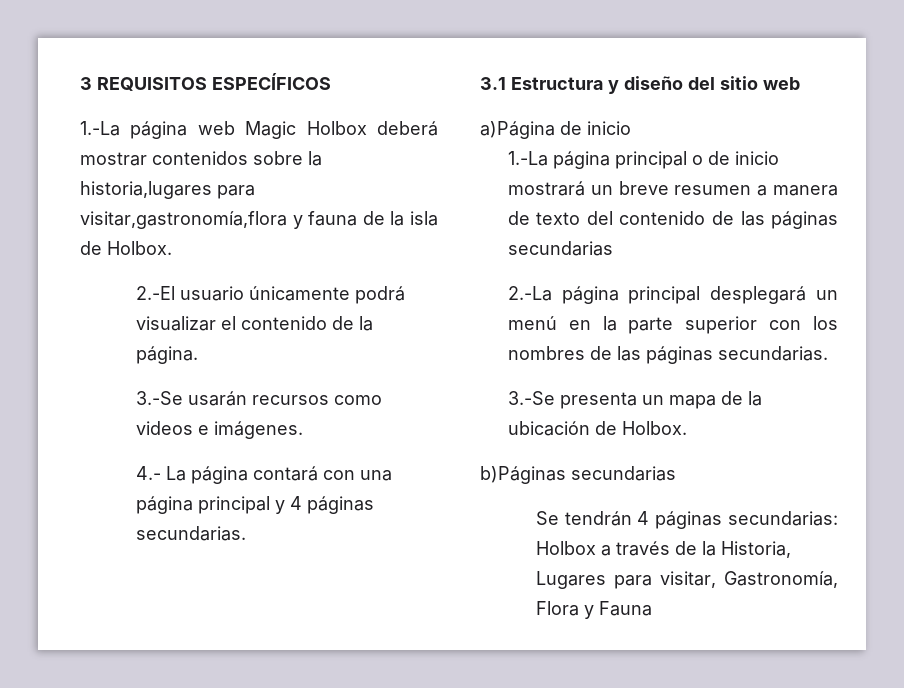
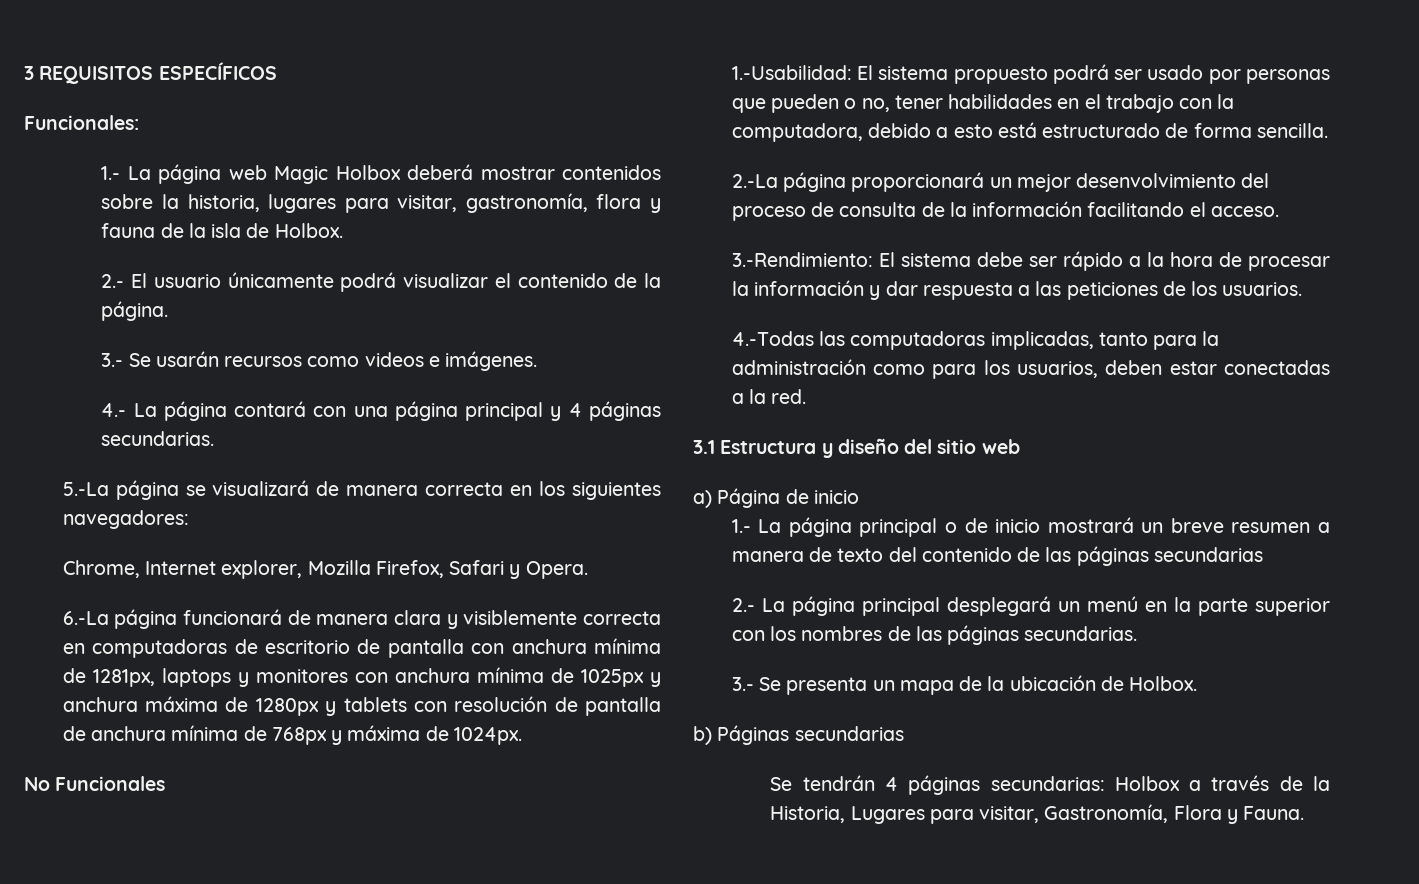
- 1.-La página web Magic Holbox deberá mostrar contenidos sobre la historia,lugares para visitar,gastronomía,flora y fauna de la isla de Holbox.
+ Funcionales:
+ 1.- La página web Magic Holbox deberá mostrar contenidos sobre la historia, lugares para visitar, gastronomía, flora y fauna de la isla de Holbox.
- 2.-El usuario únicamente podrá visualizar el contenido de la página.
+ 2.- El usuario únicamente podrá visualizar el contenido de la página.
- 3.-Se usarán recursos como videos e imágenes.
+ 3.- Se usarán recursos como videos e imágenes.
+ 5.-La página se visualizará de manera correcta en los siguientes navegadores:
+ Chrome, Internet explorer, Mozilla Firefox, Safari y Opera.
+ 6.-La página funcionará de manera clara y visiblemente correcta en computadoras de escritorio de pantalla con anchura mínima de 1281px, laptops y monitores con anchura mínima de 1025px y anchura máxima de 1280px y tablets con resolución de pantalla de anchura mínima de 768px y máxima de 1024px.
+ No Funcionales
+ 1.-Usabilidad: El sistema propuesto podrá ser usado por personas que pueden o no, tener habilidades en el trabajo con la computadora, debido a esto está estructurado de forma sencilla.
+ 2.-La página proporcionará un mejor desenvolvimiento del proceso de consulta de la información facilitando el acceso.
+ 3.-Rendimiento: El sistema debe ser rápido a la hora de procesar la información y dar respuesta a las peticiones de los usuarios.
+ 4.-Todas las computadoras implicadas, tanto para la administración como para los usuarios, deben estar conectadas a la red.
- a)Página de inicio
+ a) Página de inicio
- 1.-La página principal o de inicio mostrará un breve resumen a manera de texto del contenido de las páginas secundarias
+ 1.- La página principal o de inicio mostrará un breve resumen a manera de texto del contenido de las páginas secundarias
- 2.-La página principal desplegará un menú en la parte superior con los nombres de las páginas secundarias.
+ 2.- La página principal desplegará un menú en la parte superior con los nombres de las páginas secundarias.
- 3.-Se presenta un mapa de la ubicación de Holbox.
+ 3.- Se presenta un mapa de la ubicación de Holbox.
- b)Páginas secundarias
+ b) Páginas secundarias
- Se tendrán 4 páginas secundarias: Holbox a través de la Historia, Lugares para visitar, Gastronomía, Flora y Fauna
+ Se tendrán 4 páginas secundarias: Holbox a través de la Historia, Lugares para visitar, Gastronomía, Flora y Fauna.

